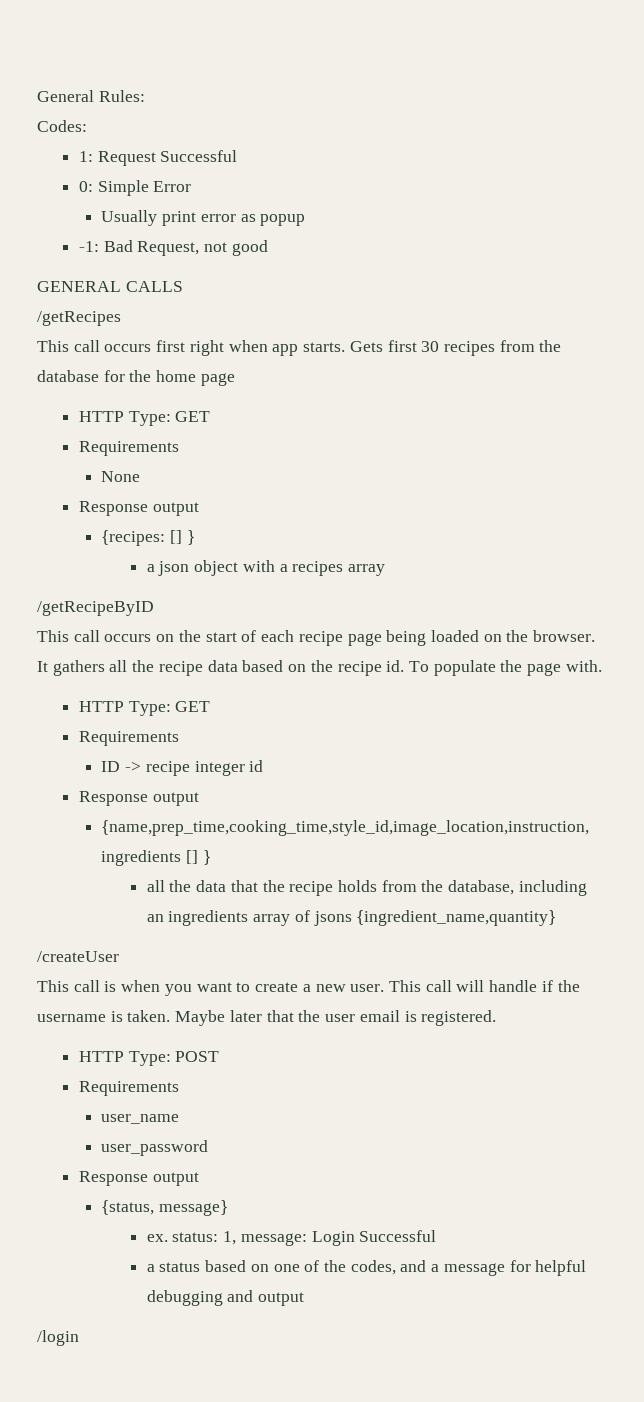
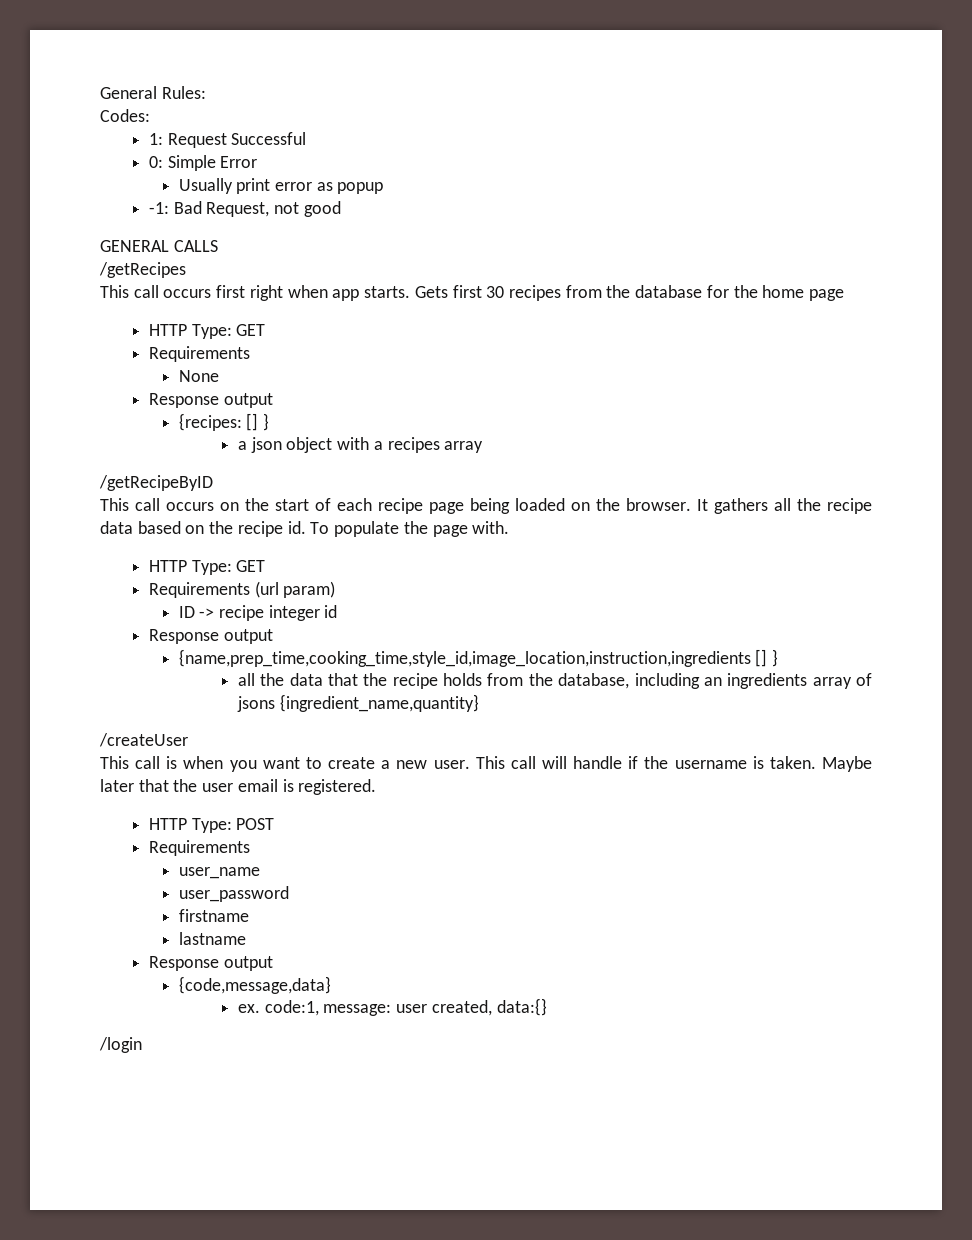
  To populate the page with.
  HTTP Type: GET
- Requirements
+ Requirements (url param)
  user_password
+ firstname
+ lastname
  Response output
- {status, message}
+ {code,message,data}
- ex. status: 1, message: Login Successful
- a status based on one of the codes, and a message for helpful debugging and output
+ ex. code:1, message: user created, data:{}

